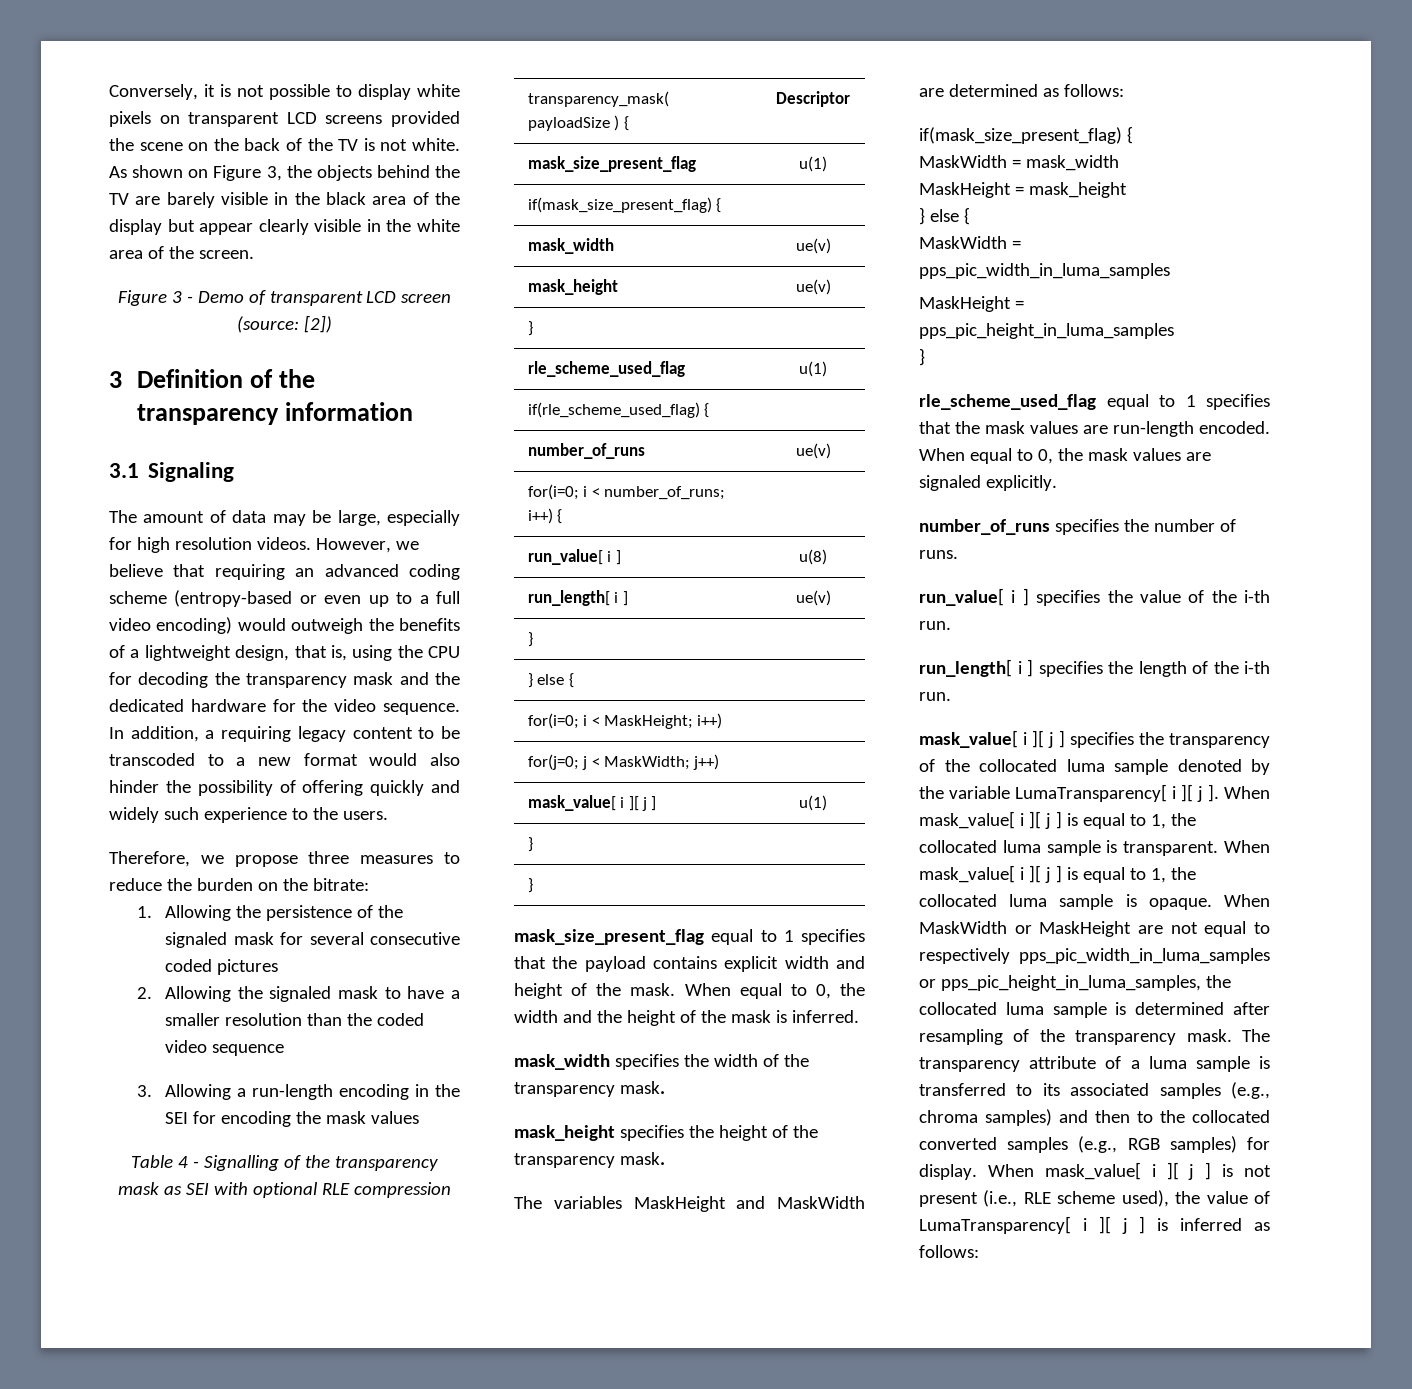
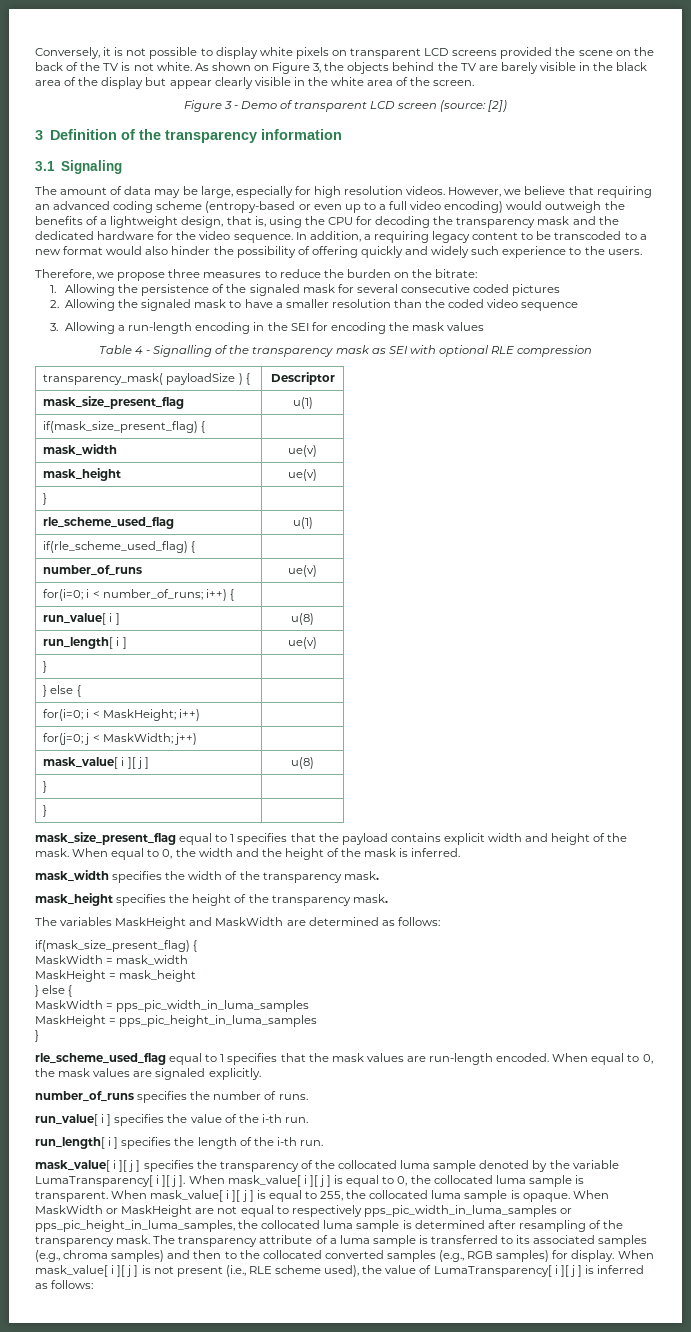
- mask_value[ i ][ j ] | u(1)
+ mask_value[ i ][ j ] | u(8)
- When mask_value[ i ][ j ] is equal to 1, the collocated luma sample is transparent.
+ When mask_value[ i ][ j ] is equal to 0, the collocated luma sample is transparent.
- When mask_value[ i ][ j ] is equal to 1, the collocated luma sample is opaque.
+ When mask_value[ i ][ j ] is equal to 255, the collocated luma sample is opaque.

